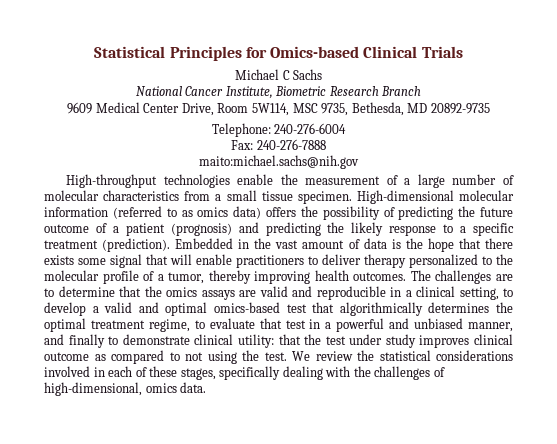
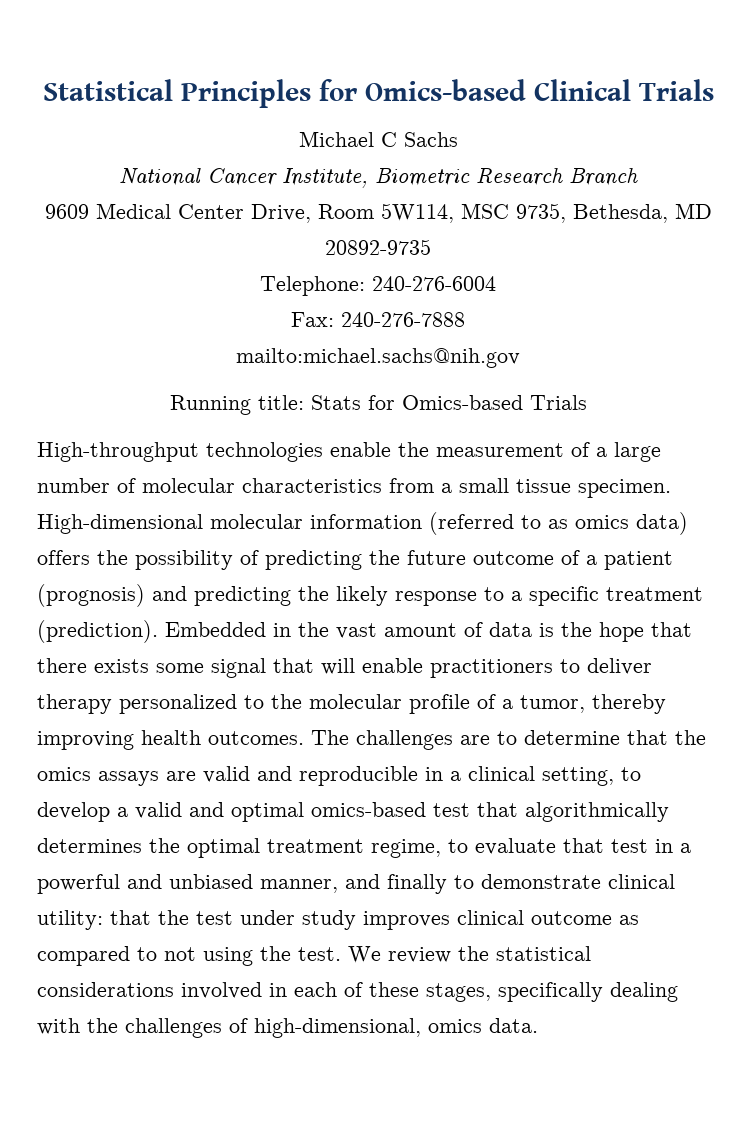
- maito:michael.sachs@nih.gov
+ mailto:michael.sachs@nih.gov
+ Running title: Stats for Omics-based Trials

